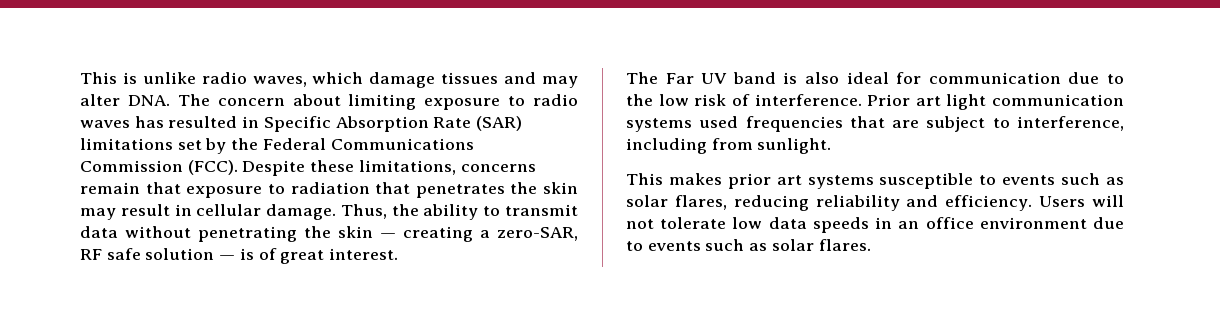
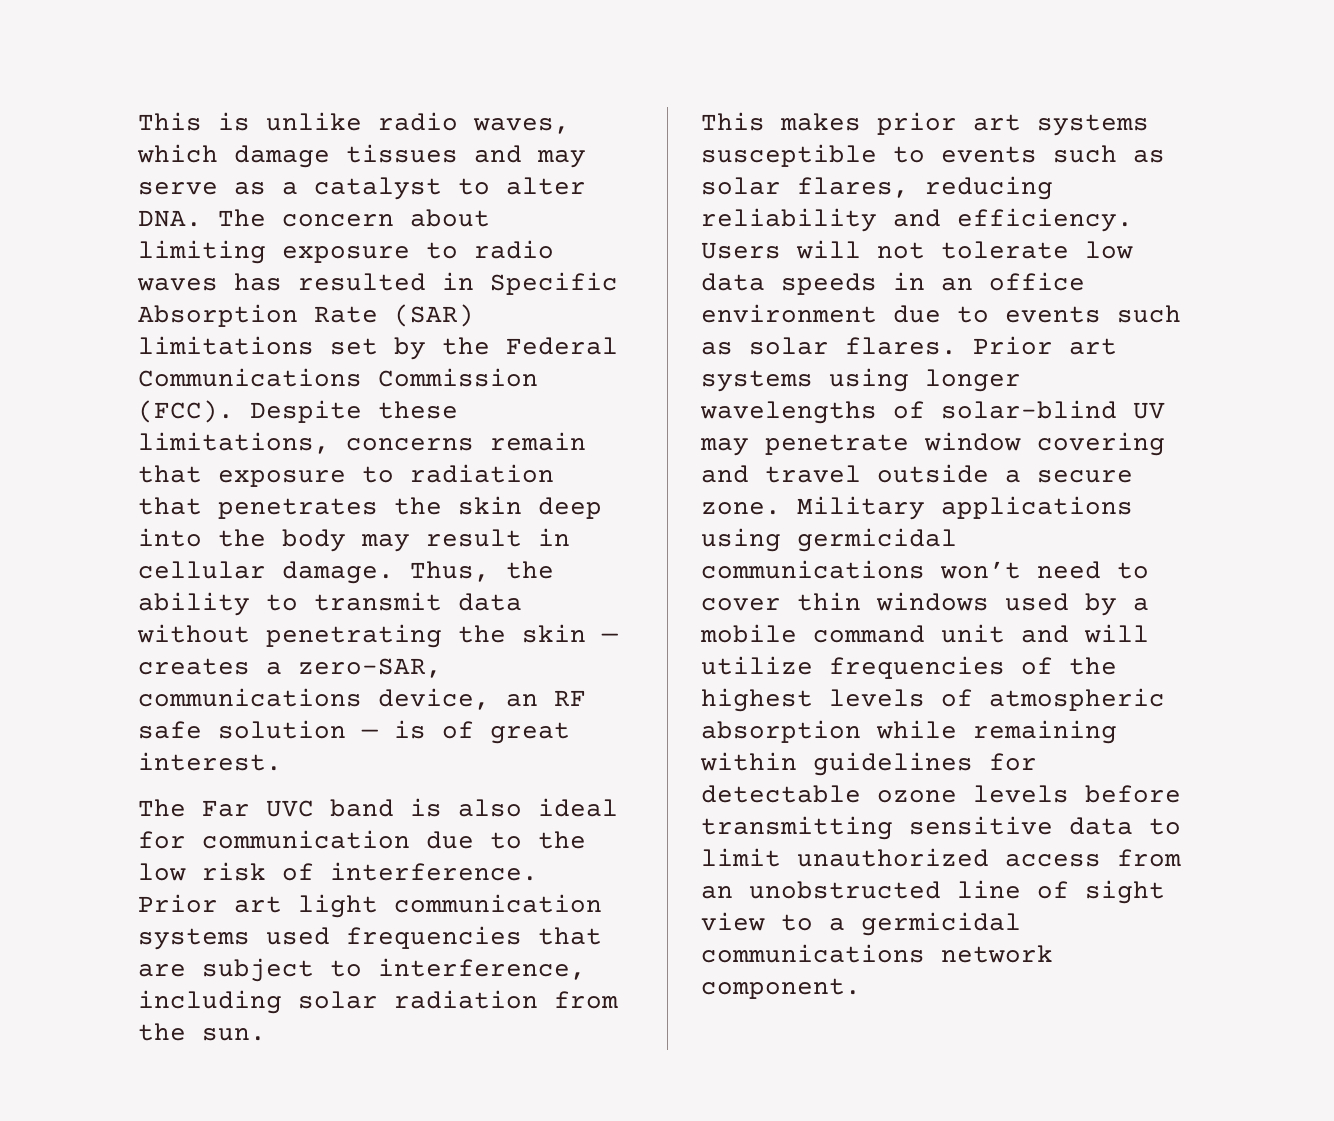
- This is unlike radio waves, which damage tissues and may alter DNA. The concern about limiting exposure to radio waves has resulted in Specific Absorption Rate (SAR) limitations set by the Federal Communications Commission (FCC).
+ This is unlike radio waves, which damage tissues and may serve as a catalyst to alter DNA. The concern about limiting exposure to radio waves has resulted in Specific Absorption Rate (SAR) limitations set by the Federal Communications Commission (FCC).
- Despite these limitations, concerns remain that exposure to radiation that penetrates the skin may result in cellular damage.
+ Despite these limitations, concerns remain that exposure to radiation that penetrates the skin deep into the body may result in cellular damage.
- Thus, the ability to transmit data without penetrating the skin — creating a zero-SAR, RF safe solution — is of great interest.
+ Thus, the ability to transmit data without penetrating the skin — creates a zero-SAR, communications device, an RF safe solution — is of great interest.
- The Far UV band is also ideal for communication due to the low risk of interference.
+ The Far UVC band is also ideal for communication due to the low risk of interference.
- Prior art light communication systems used frequencies that are subject to interference, including from sunlight.
+ Prior art light communication systems used frequencies that are subject to interference, including solar radiation from the sun.
+ Prior art systems using longer wavelengths of solar-blind UV may penetrate window covering and travel outside a secure zone. Military applications using germicidal communications won’t need to cover thin windows used by a mobile command unit and will utilize frequencies of the highest levels of atmospheric absorption while remaining within guidelines for detectable ozone levels before transmitting sensitive data to limit unauthorized access from an unobstructed line of sight view to a germicidal communications network component.

